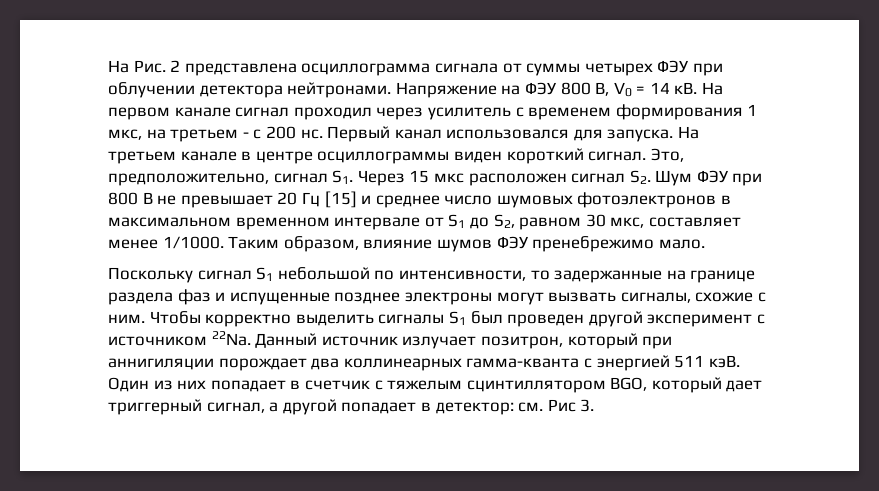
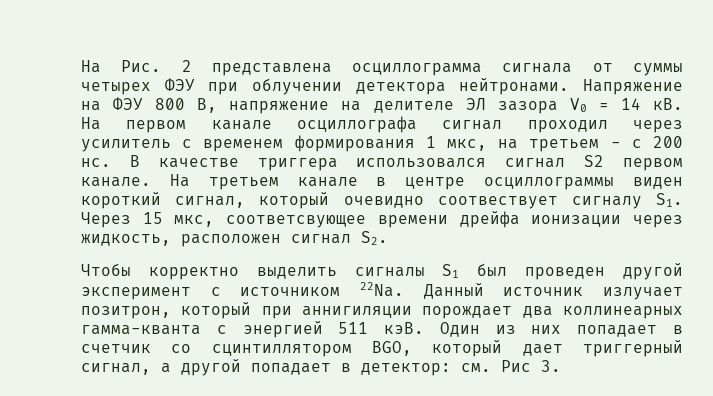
- Напряжение на ФЭУ 800 В, V0 = 14 кВ.
+ Напряжение на ФЭУ 800 В, напряжение на делителе ЭЛ зазора V0 = 14 кВ.
- На первом канале сигнал проходил через усилитель с временем формирования 1 мкс, на третьем - с 200 нс.
+ На первом канале осциллографа сигнал проходил через усилитель с временем формирования 1 мкс, на третьем - с 200 нс.
- Первый канал использовался для запуска.
+ В качестве триггера использовался сигнал S2 первом канале.
- На третьем канале в центре осциллограммы виден короткий сигнал. Это, предположительно, сигнал S1. Через 15 мкс расположен сигнал S2. Шум ФЭУ при 800 В не превышает 20 Гц [15] и среднее число шумовых фотоэлектронов в максимальном временном интервале от S1 до S2, равном 30 мкс, составляет менее 1/1000. Таким образом, влияние шумов ФЭУ пренебрежимо мало.
- Поскольку сигнал S1 небольшой по интенсивности, то задержанные на границе раздела фаз и испущенные позднее электроны могут вызвать сигналы, схожие с ним. Чтобы корректно выделить сигналы S1 был проведен другой эксперимент с источником 22Na.
+ На третьем канале в центре осциллограммы виден короткий сигнал, который очевидно соотвествует сигналу S1. Через 15 мкс, соответсвующее времени дрейфа ионизации через жидкость, расположен сигнал S2.
+ Чтобы корректно выделить сигналы S1 был проведен другой эксперимент с источником 22Na.
- Один из них попадает в счетчик с тяжелым сцинтиллятором BGO, который дает триггерный сигнал, а другой попадает в детектор: см. Рис 3.
+ Один из них попадает в счетчик со сцинтиллятором BGO, который дает триггерный сигнал, а другой попадает в детектор: см. Рис 3.

